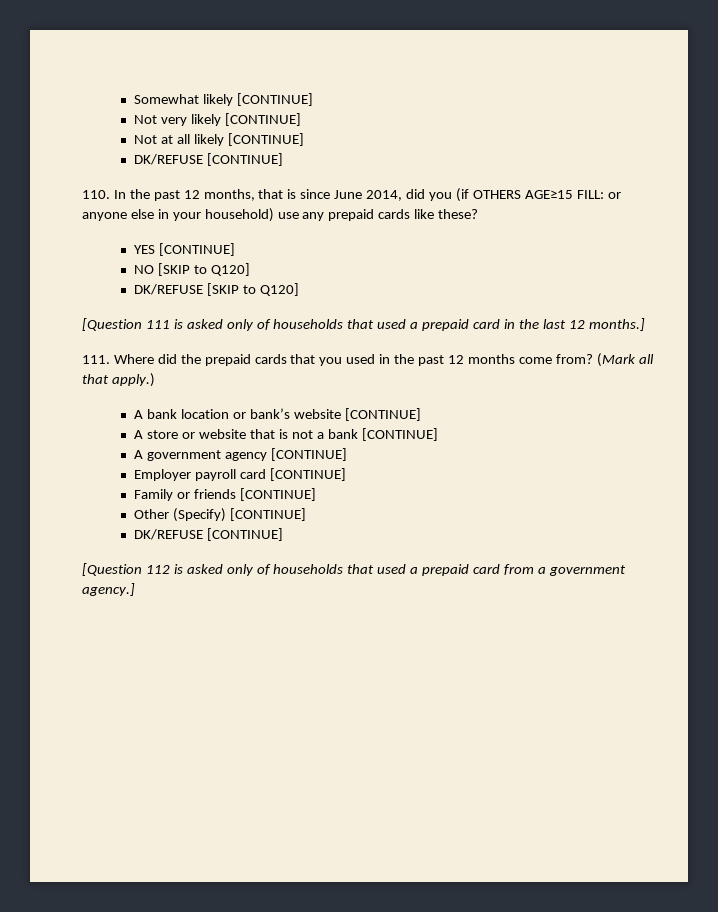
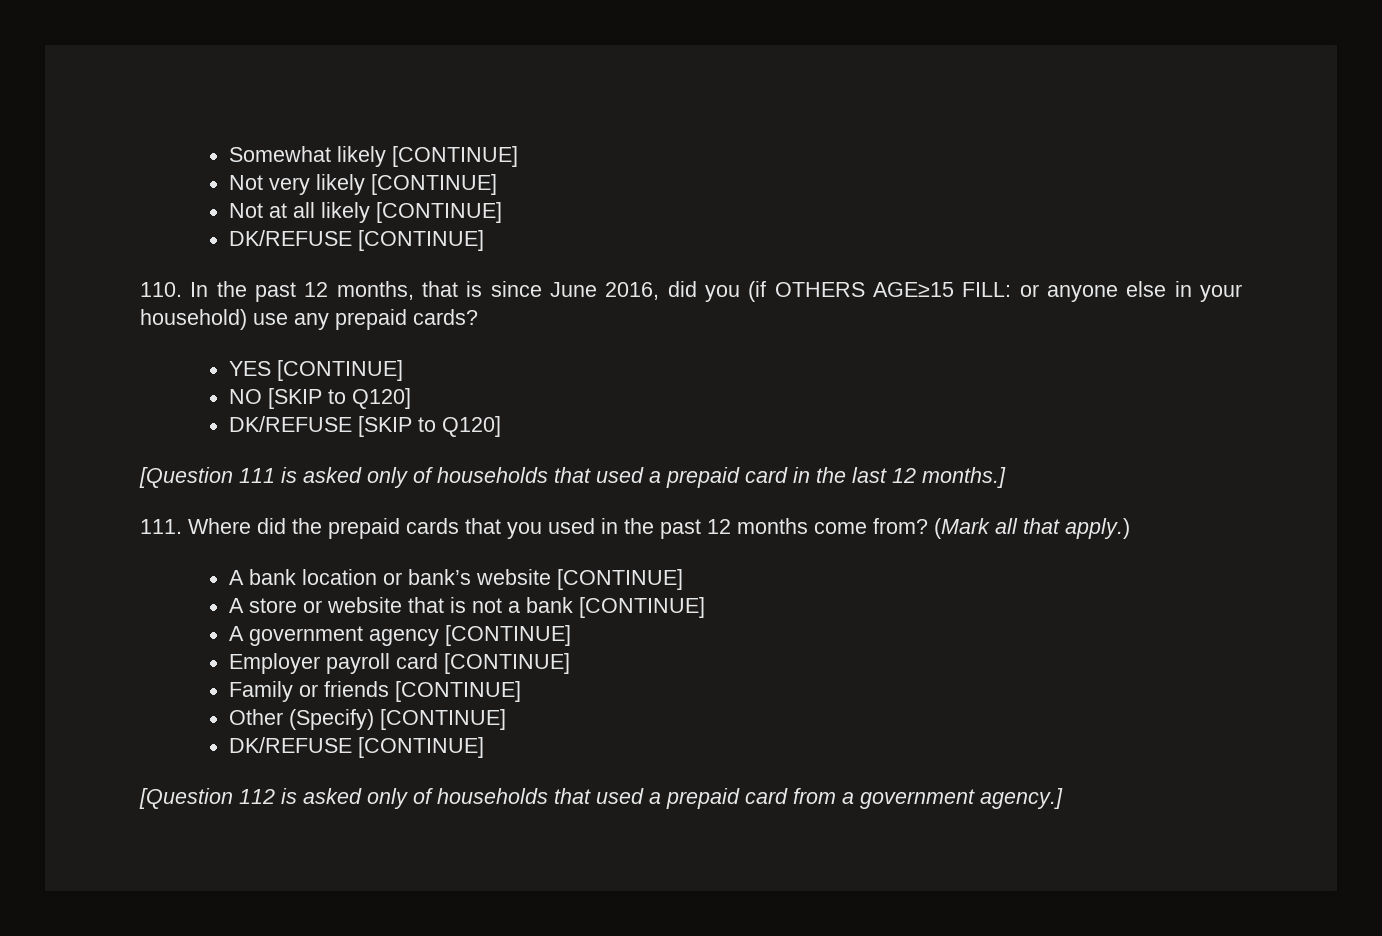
- 110. In the past 12 months, that is since June 2014, did you (if OTHERS AGE≥15 FILL: or anyone else in your household) use any prepaid cards like these?
+ 110. In the past 12 months, that is since June 2016, did you (if OTHERS AGE≥15 FILL: or anyone else in your household) use any prepaid cards?

